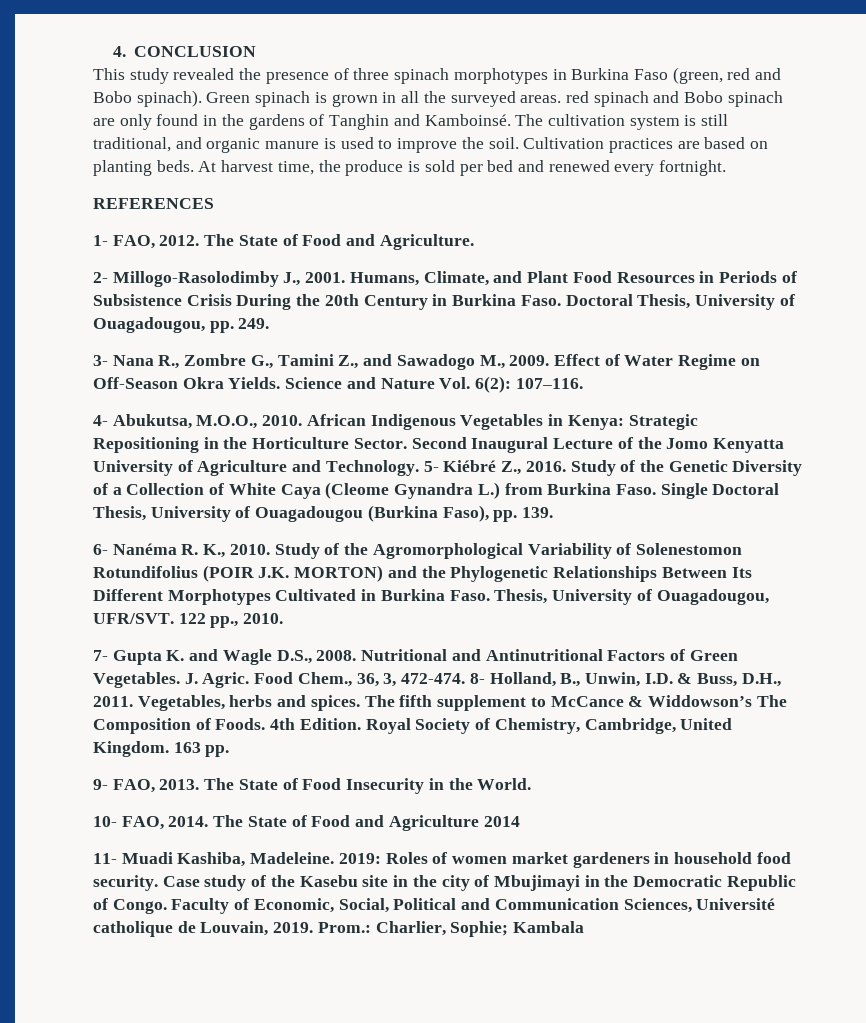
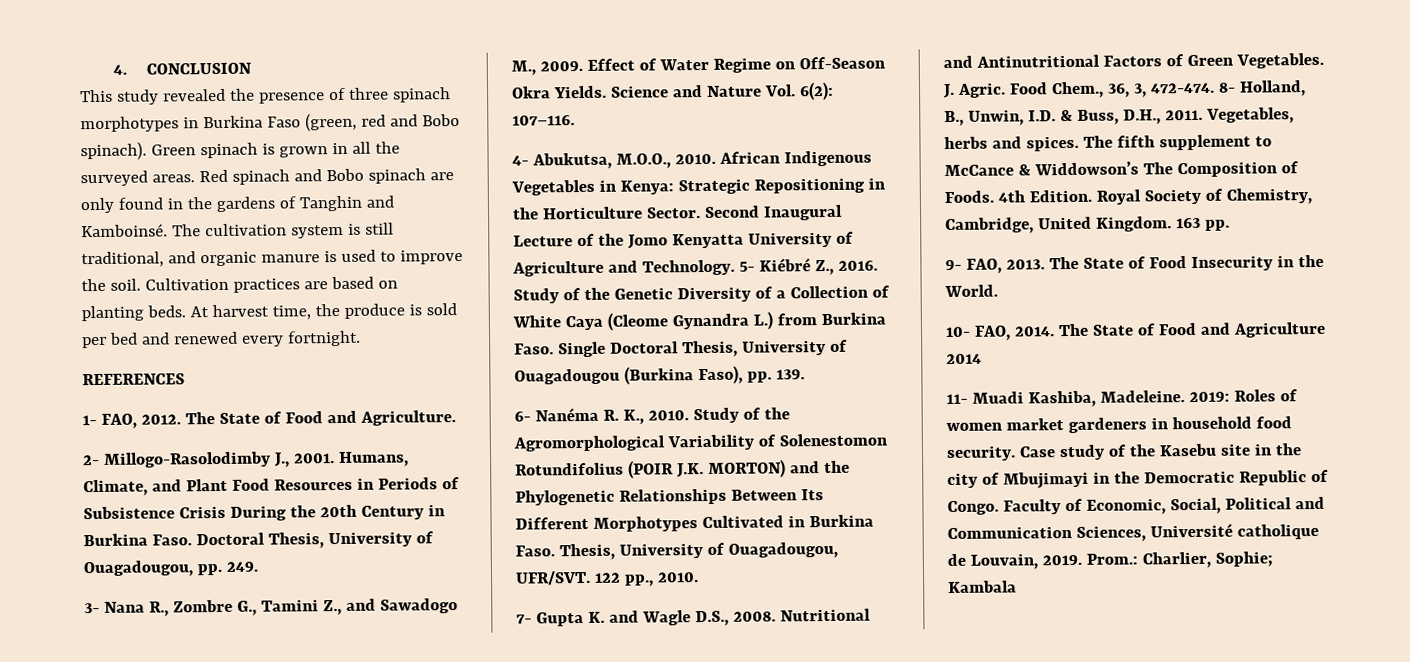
- Green spinach is grown in all the surveyed areas. red spinach and Bobo spinach are only found in the gardens of Tanghin and Kamboinsé.
+ Green spinach is grown in all the surveyed areas. Red spinach and Bobo spinach are only found in the gardens of Tanghin and Kamboinsé.

